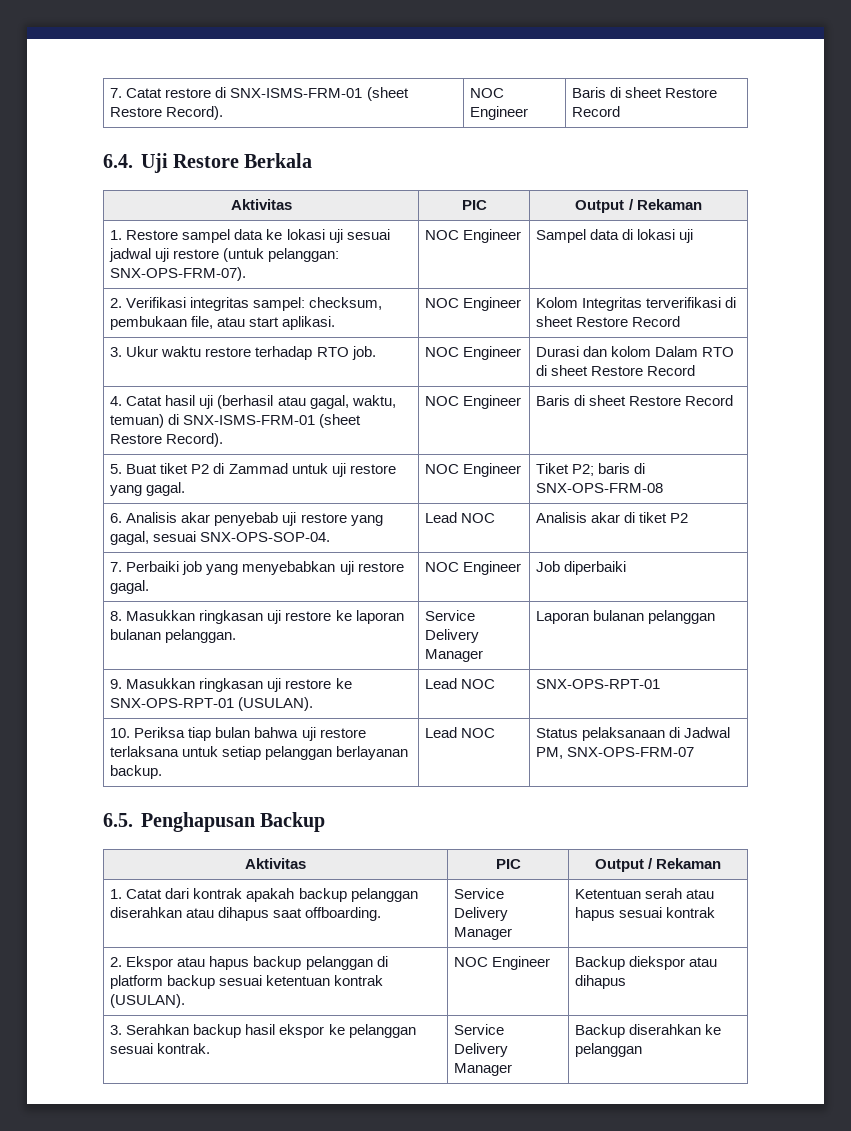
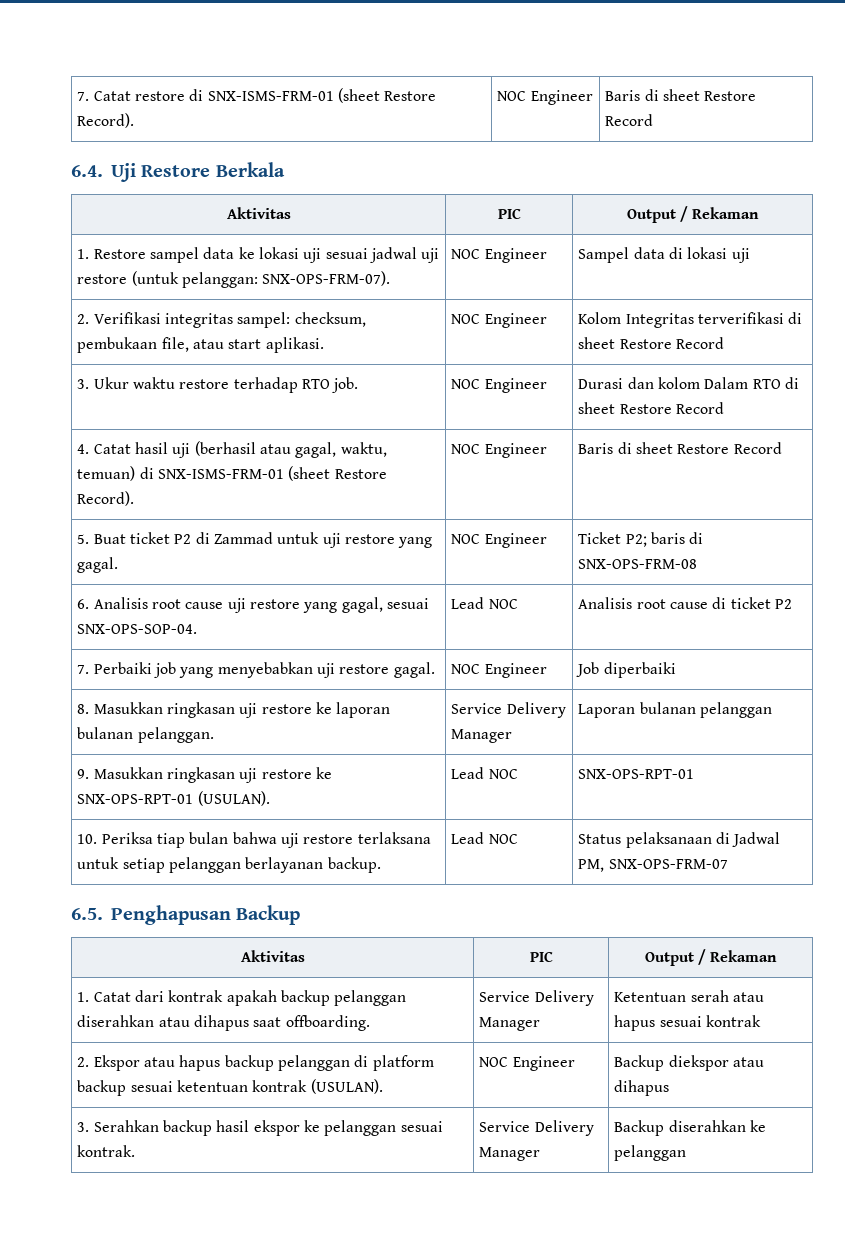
- 5. Buat tiket P2 di Zammad untuk uji restore yang gagal. | NOC Engineer | Tiket P2; baris di SNX-OPS-FRM-08
+ 5. Buat ticket P2 di Zammad untuk uji restore yang gagal. | NOC Engineer | Ticket P2; baris di SNX-OPS-FRM-08
- 6. Analisis akar penyebab uji restore yang gagal, sesuai SNX-OPS-SOP-04. | Lead NOC | Analisis akar di tiket P2
+ 6. Analisis root cause uji restore yang gagal, sesuai SNX-OPS-SOP-04. | Lead NOC | Analisis root cause di ticket P2

